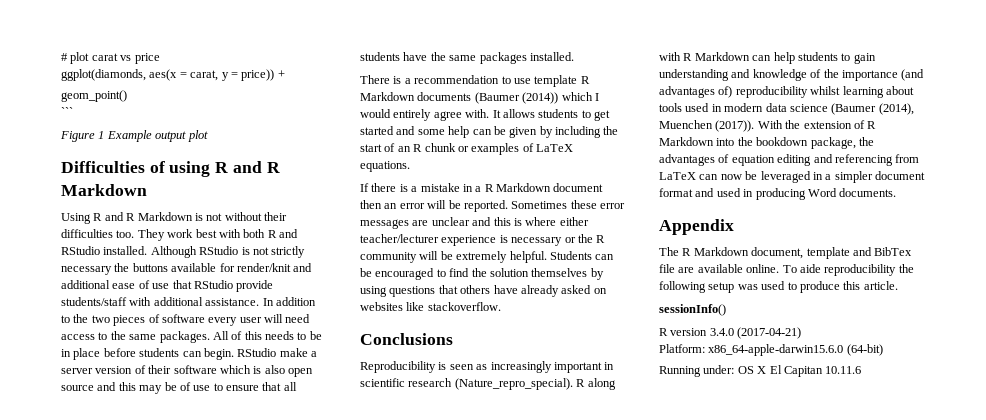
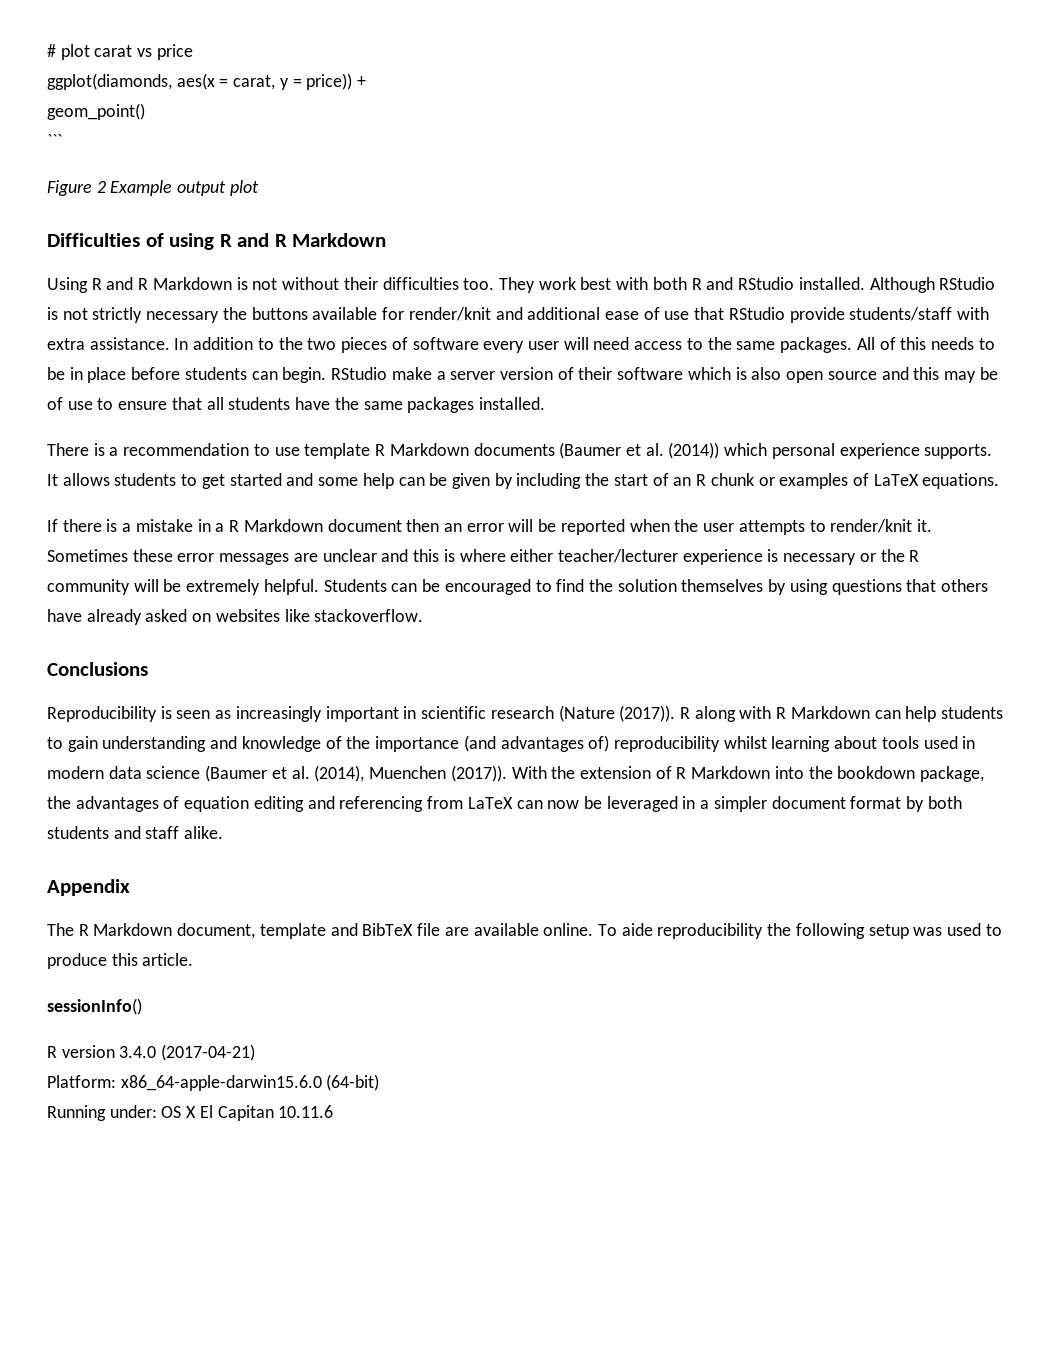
- Figure 1 Example output plot
+ Figure 2 Example output plot
- Although RStudio is not strictly necessary the buttons available for render/knit and additional ease of use that RStudio provide students/staff with additional assistance.
+ Although RStudio is not strictly necessary the buttons available for render/knit and additional ease of use that RStudio provide students/staff with extra assistance.
- There is a recommendation to use template R Markdown documents (Baumer (2014)) which I would entirely agree with.
+ There is a recommendation to use template R Markdown documents (Baumer et al. (2014)) which personal experience supports.
- If there is a mistake in a R Markdown document then an error will be reported.
+ If there is a mistake in a R Markdown document then an error will be reported when the user attempts to render/knit it.
- Reproducibility is seen as increasingly important in scientific research (Nature_repro_special).
+ Reproducibility is seen as increasingly important in scientific research (Nature (2017)).
- R along with R Markdown can help students to gain understanding and knowledge of the importance (and advantages of) reproducibility whilst learning about tools used in modern data science (Baumer (2014), Muenchen (2017)).
+ R along with R Markdown can help students to gain understanding and knowledge of the importance (and advantages of) reproducibility whilst learning about tools used in modern data science (Baumer et al. (2014), Muenchen (2017)).
- With the extension of R Markdown into the bookdown package, the advantages of equation editing and referencing from LaTeX can now be leveraged in a simpler document format and used in producing Word documents.
+ With the extension of R Markdown into the bookdown package, the advantages of equation editing and referencing from LaTeX can now be leveraged in a simpler document format by both students and staff alike.
- The R Markdown document, template and BibTex file are available online.
+ The R Markdown document, template and BibTeX file are available online.

